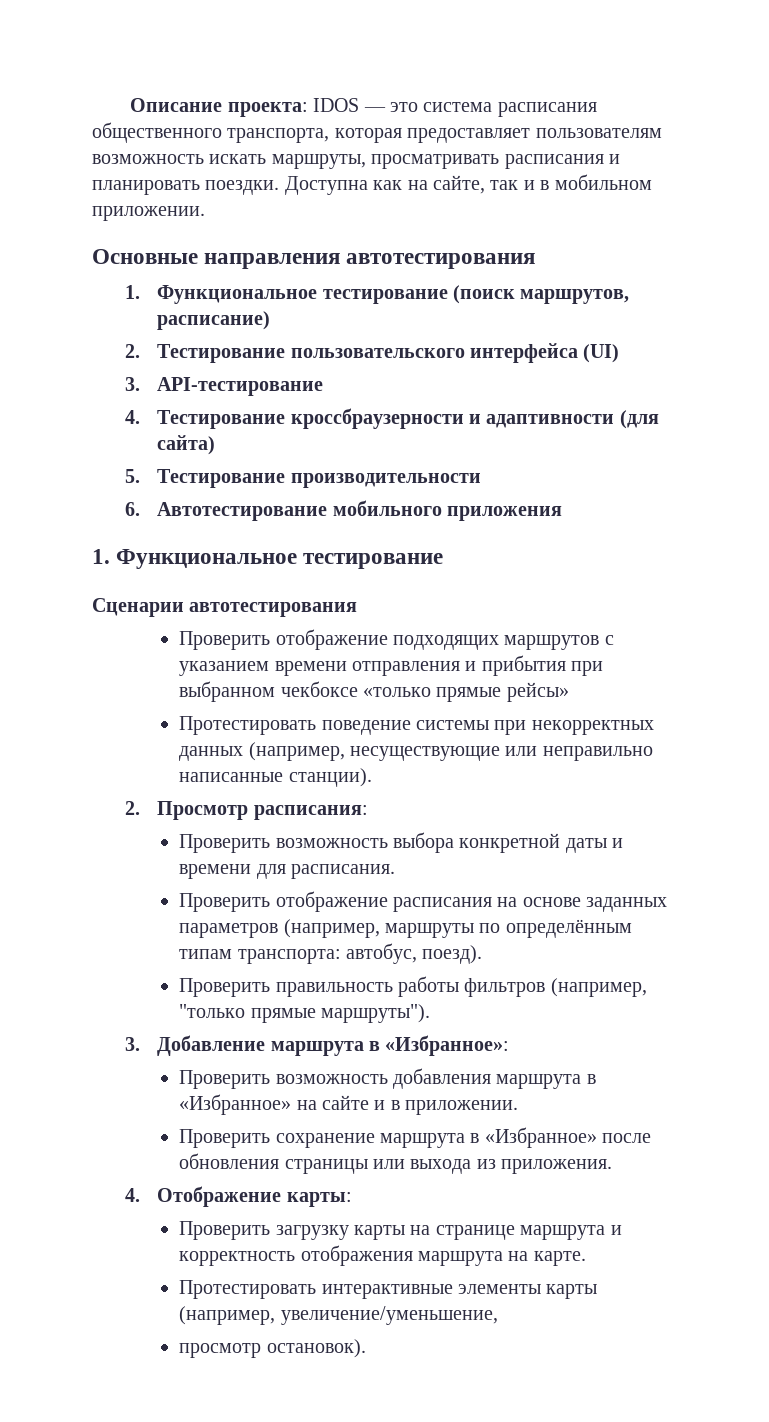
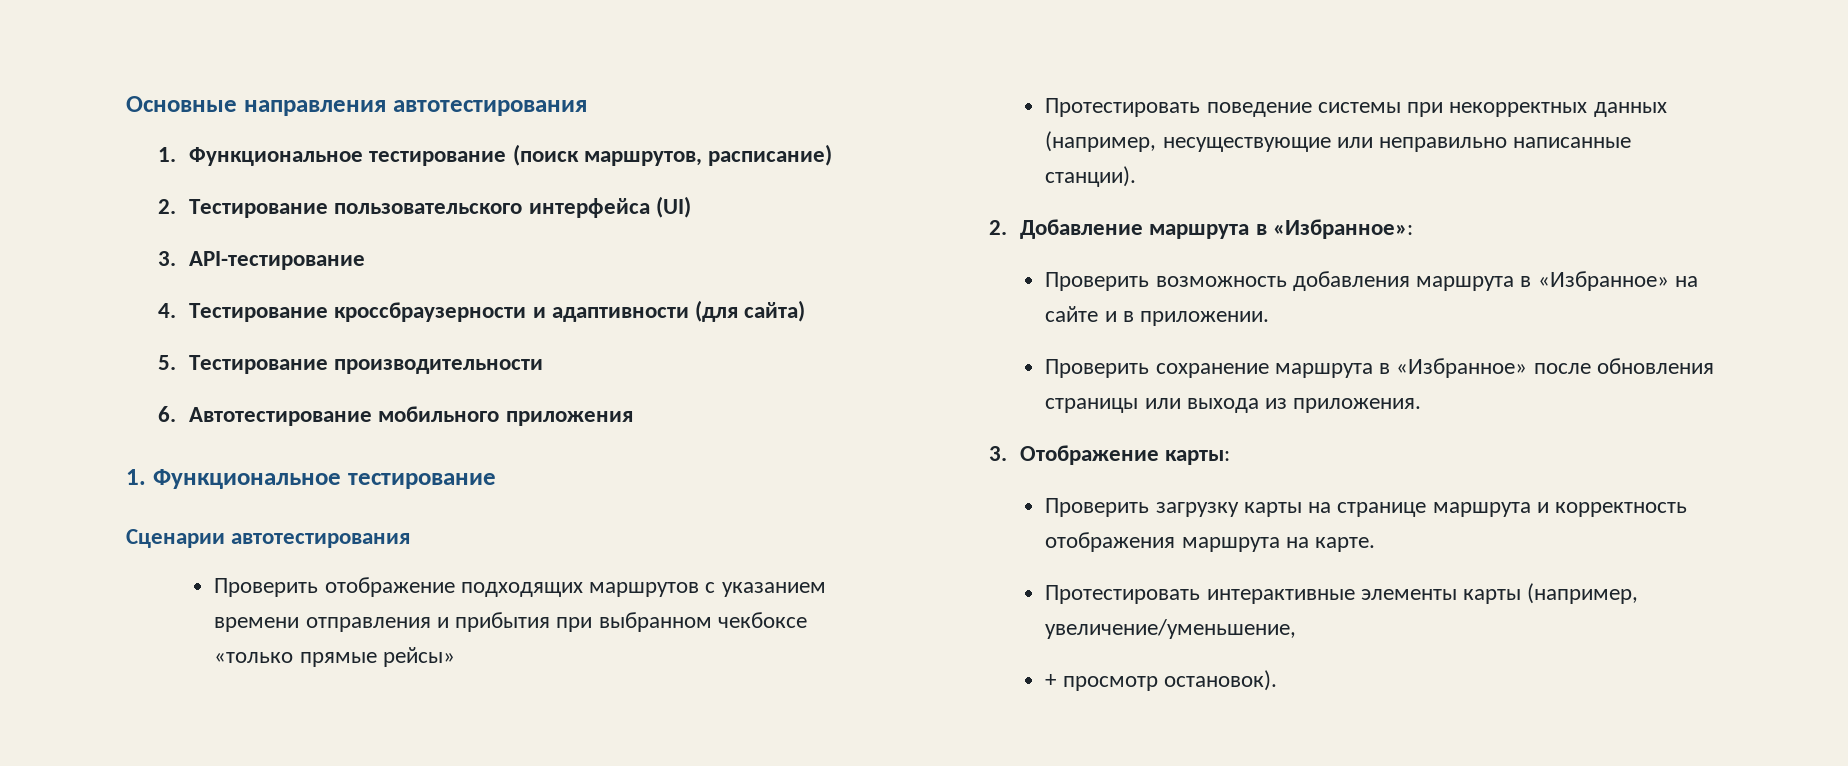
- Описание проекта: IDOS — это система расписания общественного транспорта, которая предоставляет пользователям возможность искать маршруты, просматривать расписания и планировать поездки. Доступна как на сайте, так и в мобильном приложении.
- 2. Просмотр расписания:
- Проверить возможность выбора конкретной даты и времени для расписания.
- Проверить отображение расписания на основе заданных параметров (например, маршруты по определённым типам транспорта: автобус, поезд).
- Проверить правильность работы фильтров (например, "только прямые маршруты").
- 3. Добавление маршрута в «Избранное»:
+ 2. Добавление маршрута в «Избранное»:
- 4. Отображение карты:
+ 3. Отображение карты:
- просмотр остановок).
+ + просмотр остановок).

